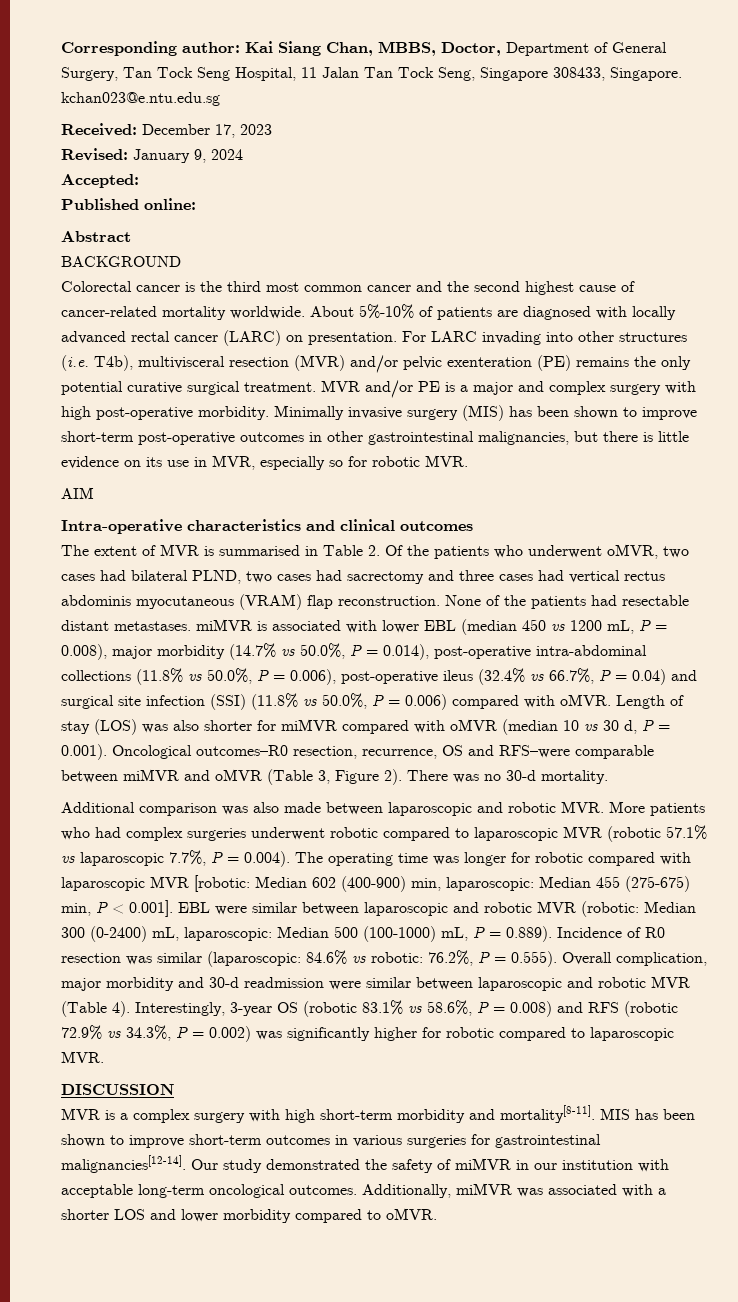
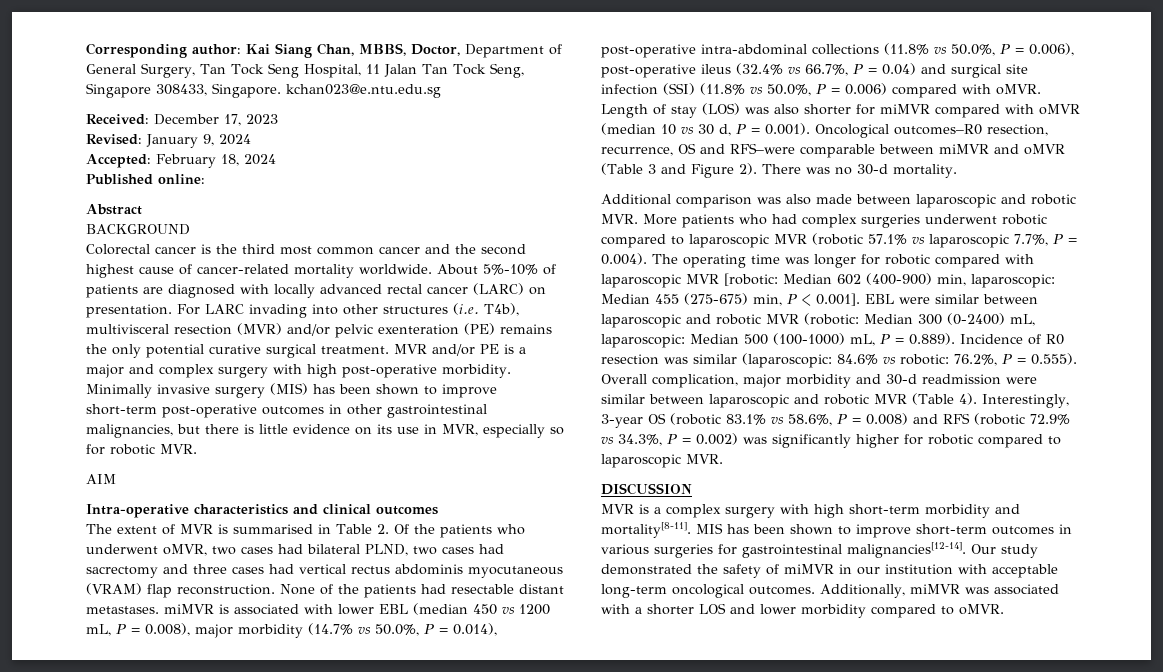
- Accepted:
+ Accepted: February 18, 2024
- Length of stay (LOS) was also shorter for miMVR compared with oMVR (median 10 vs 30 d, P = 0.001). Oncological outcomes–R0 resection, recurrence, OS and RFS–were comparable between miMVR and oMVR (Table 3, Figure 2).
+ Length of stay (LOS) was also shorter for miMVR compared with oMVR (median 10 vs 30 d, P = 0.001). Oncological outcomes–R0 resection, recurrence, OS and RFS–were comparable between miMVR and oMVR (Table 3 and Figure 2).

